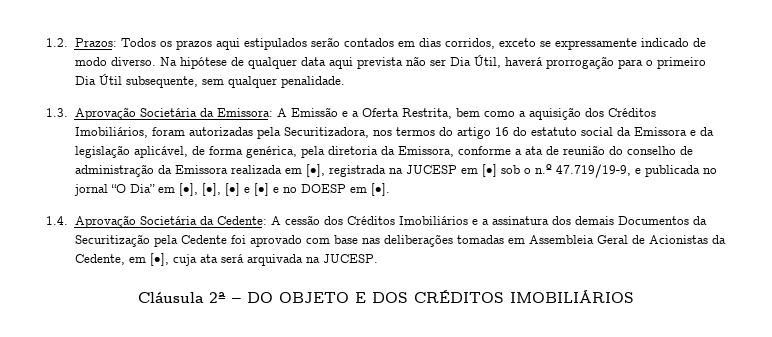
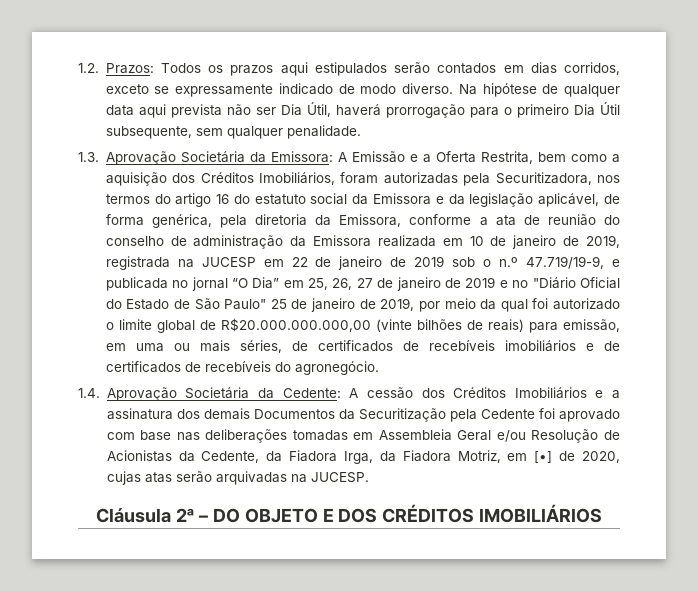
- A Emissão e a Oferta Restrita, bem como a aquisição dos Créditos Imobiliários, foram autorizadas pela Securitizadora, nos termos do artigo 16 do estatuto social da Emissora e da legislação aplicável, de forma genérica, pela diretoria da Emissora, conforme a ata de reunião do conselho de administração da Emissora realizada em [•], registrada na JUCESP em [•] sob o n.º 47.719/19-9, e publicada no jornal “O Dia” em [•], [•], [•] e [•] e no DOESP em [•].
+ A Emissão e a Oferta Restrita, bem como a aquisição dos Créditos Imobiliários, foram autorizadas pela Securitizadora, nos termos do artigo 16 do estatuto social da Emissora e da legislação aplicável, de forma genérica, pela diretoria da Emissora, conforme a ata de reunião do conselho de administração da Emissora realizada em 10 de janeiro de 2019, registrada na JUCESP em 22 de janeiro de 2019 sob o n.º 47.719/19-9, e publicada no jornal “O Dia” em 25, 26, 27 de janeiro de 2019 e no "Diário Oficial do Estado de São Paulo" 25 de janeiro de 2019, por meio da qual foi autorizado o limite global de R$20.000.000.000,00 (vinte bilhões de reais) para emissão, em uma ou mais séries, de certificados de recebíveis imobiliários e de certificados de recebíveis do agronegócio.
- 1.4. Aprovação Societária da Cedente: A cessão dos Créditos Imobiliários e a assinatura dos demais Documentos da Securitização pela Cedente foi aprovado com base nas deliberações tomadas em Assembleia Geral de Acionistas da Cedente, em [•], cuja ata será arquivada na JUCESP.
+ 1.4. Aprovação Societária da Cedente: A cessão dos Créditos Imobiliários e a assinatura dos demais Documentos da Securitização pela Cedente foi aprovado com base nas deliberações tomadas em Assembleia Geral e/ou Resolução de Acionistas da Cedente, da Fiadora Irga, da Fiadora Motriz, em [•] de 2020, cujas atas serão arquivadas na JUCESP.

